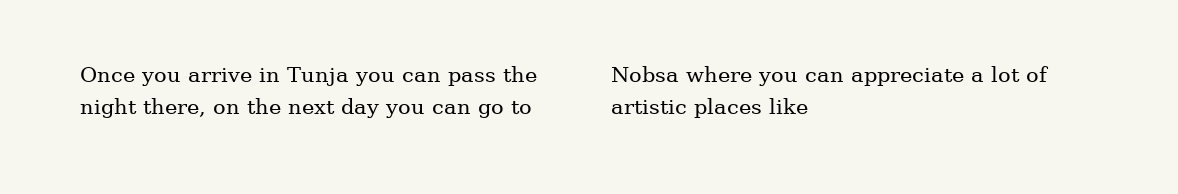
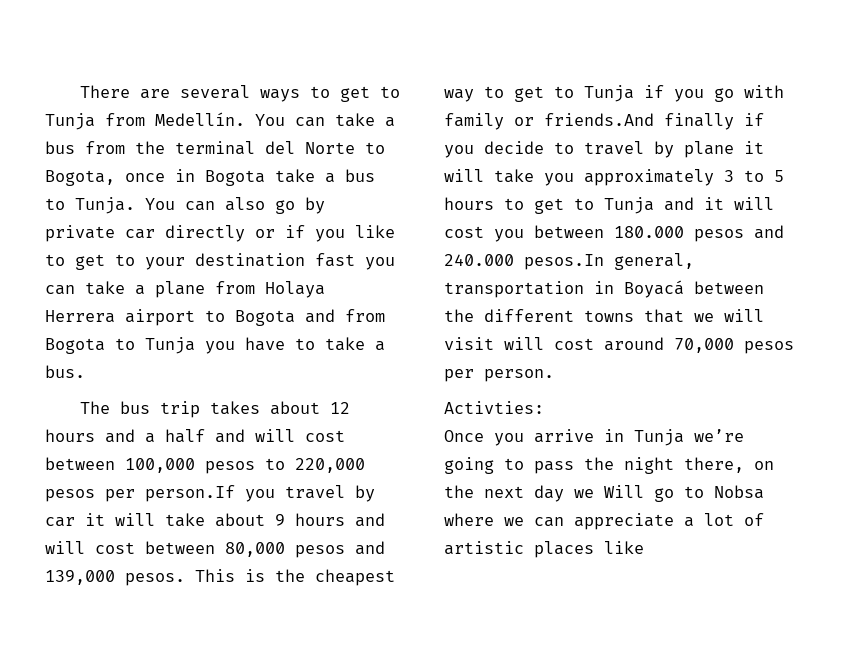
+ There are several ways to get to Tunja from Medellín. You can take a bus from the terminal del Norte to Bogota, once in Bogota take a bus to Tunja. You can also go by private car directly or if you like to get to your destination fast you can take a plane from Holaya Herrera airport to Bogota and from Bogota to Tunja you have to take a bus.
+ The bus trip takes about 12 hours and a half and will cost between 100,000 pesos to 220,000 pesos per person.If you travel by car it will take about 9 hours and will cost between 80,000 pesos and 139,000 pesos. This is the cheapest way to get to Tunja if you go with family or friends.And finally if you decide to travel by plane it will take you approximately 3 to 5 hours to get to Tunja and it will cost you between 180.000 pesos and 240.000 pesos.In general, transportation in Boyacá between the different towns that we will visit will cost around 70,000 pesos per person.
+ Activties:
- Once you arrive in Tunja you can pass the night there, on the next day you can go to Nobsa where you can appreciate a lot of artistic places like
+ Once you arrive in Tunja we’re going to pass the night there, on the next day we Will go to Nobsa where we can appreciate a lot of artistic places like

